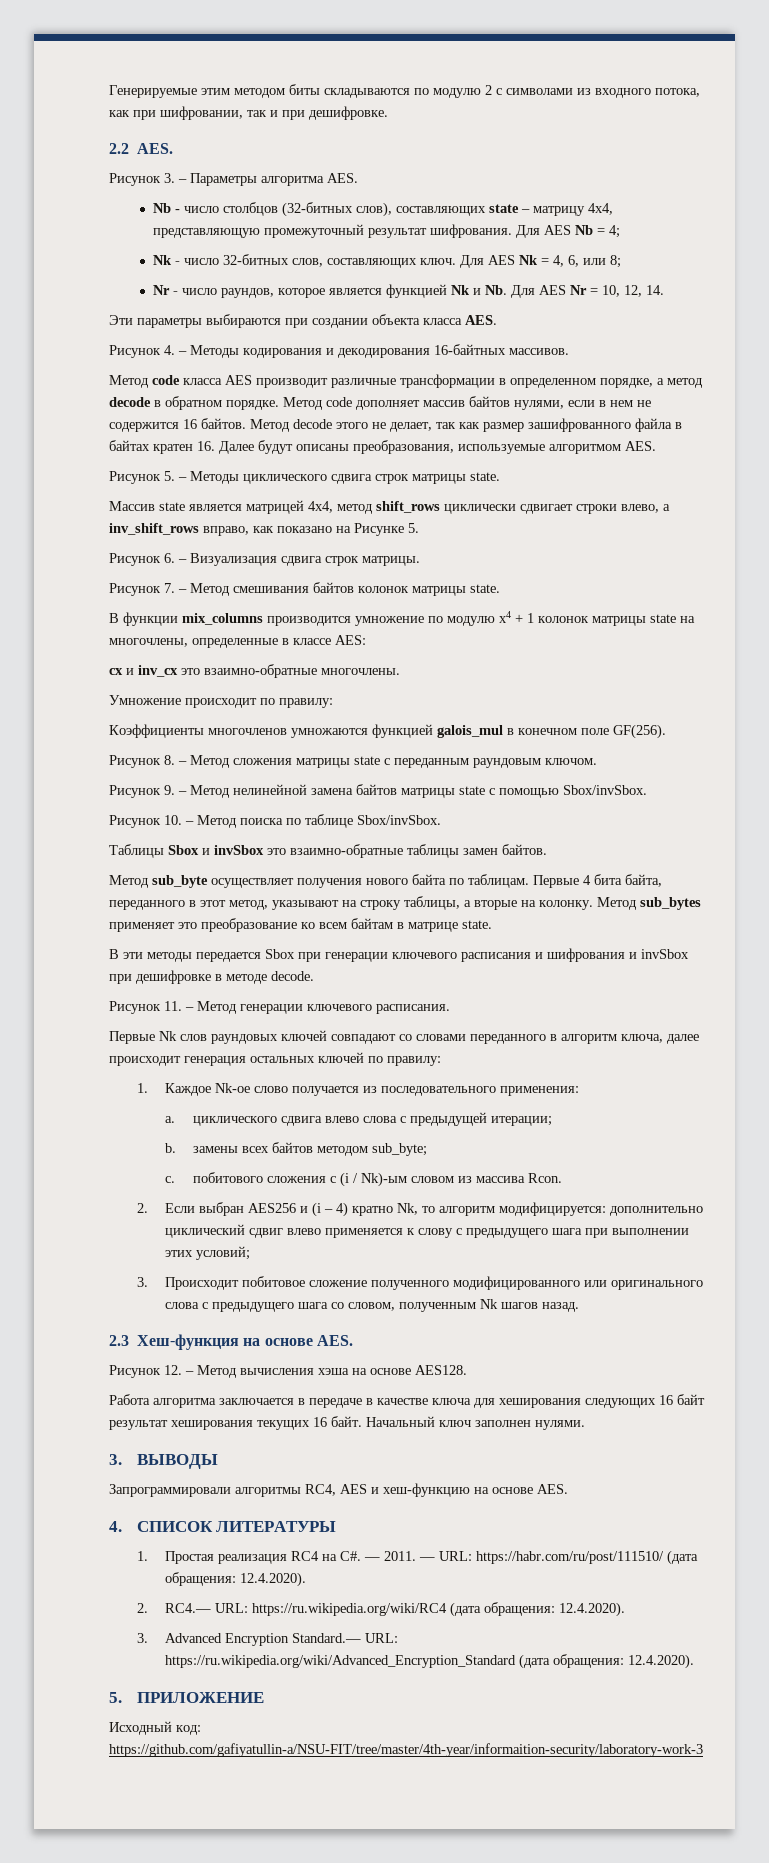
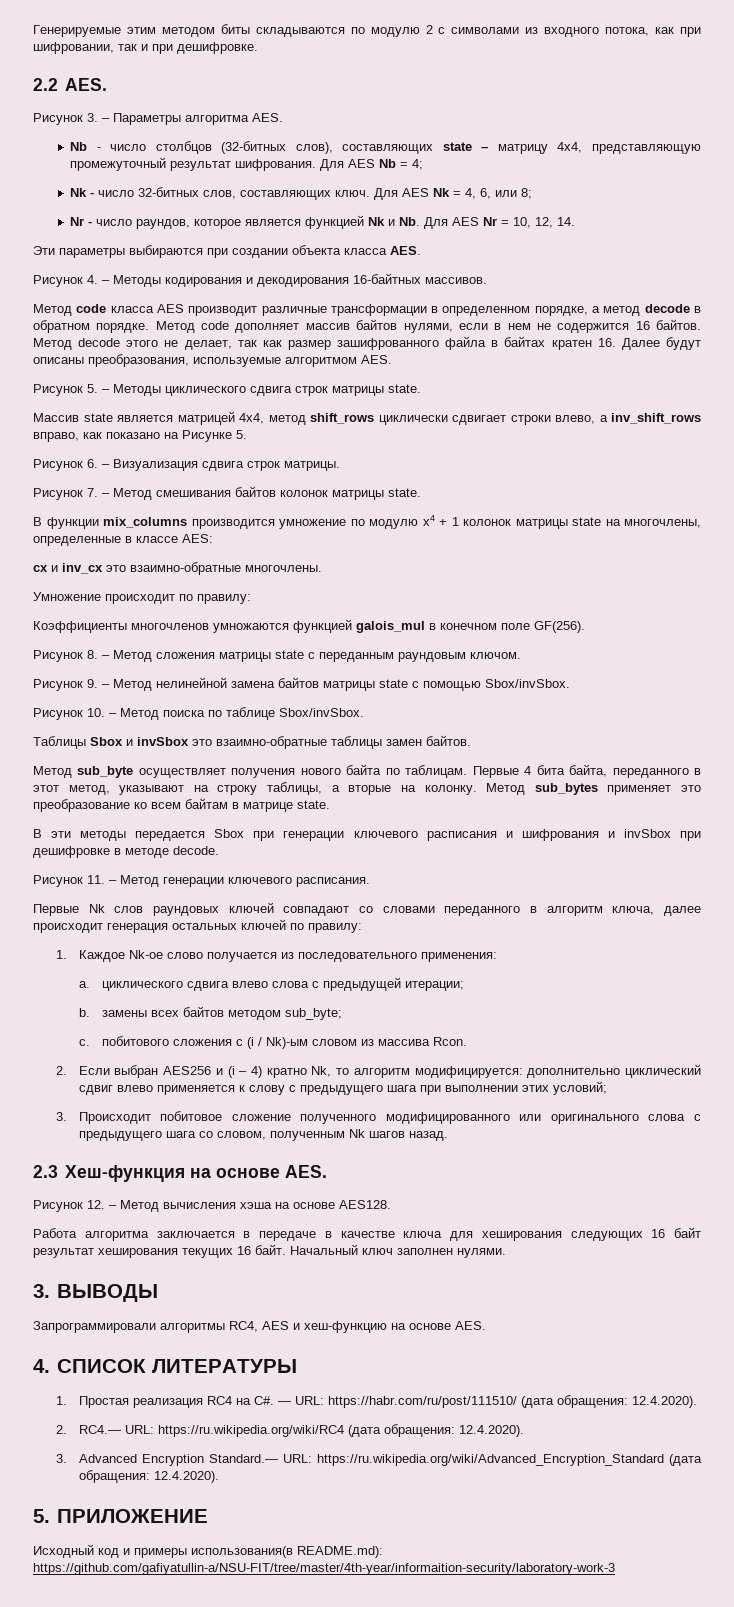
- 1. Простая реализация RC4 на C#. — 2011. — URL: https://habr.com/ru/post/111510/ (дата обращения: 12.4.2020).
+ 1. Простая реализация RC4 на C#. — URL: https://habr.com/ru/post/111510/ (дата обращения: 12.4.2020).
- Исходный код: https://github.com/gafiyatullin-a/NSU-FIT/tree/master/4th-year/informaition-security/laboratory-work-3
+ Исходный код и примеры использования(в README.md): https://github.com/gafiyatullin-a/NSU-FIT/tree/master/4th-year/informaition-security/laboratory-work-3

